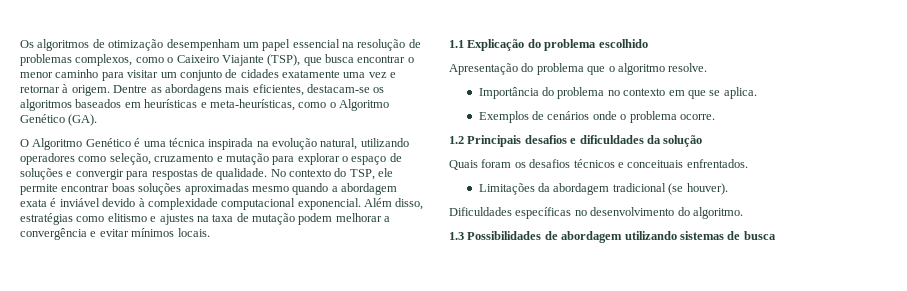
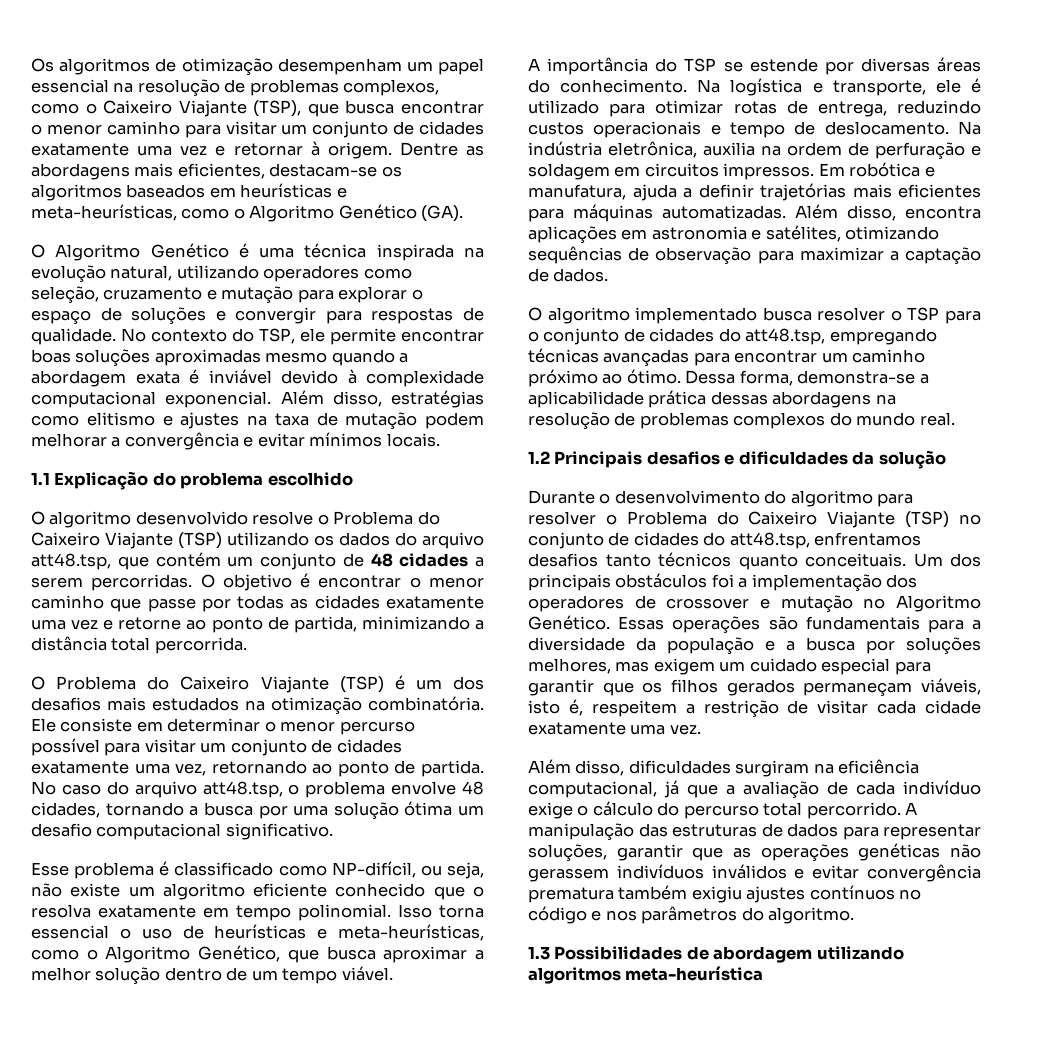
- Apresentação do problema que o algoritmo resolve.
- Importância do problema no contexto em que se aplica.
- Exemplos de cenários onde o problema ocorre.
+ O algoritmo desenvolvido resolve o Problema do Caixeiro Viajante (TSP) utilizando os dados do arquivo att48.tsp, que contém um conjunto de 48 cidades a serem percorridas. O objetivo é encontrar o menor caminho que passe por todas as cidades exatamente uma vez e retorne ao ponto de partida, minimizando a distância total percorrida.
+ O Problema do Caixeiro Viajante (TSP) é um dos desafios mais estudados na otimização combinatória. Ele consiste em determinar o menor percurso possível para visitar um conjunto de cidades exatamente uma vez, retornando ao ponto de partida. No caso do arquivo att48.tsp, o problema envolve 48 cidades, tornando a busca por uma solução ótima um desafio computacional significativo.
+ Esse problema é classificado como NP-difícil, ou seja, não existe um algoritmo eficiente conhecido que o resolva exatamente em tempo polinomial. Isso torna essencial o uso de heurísticas e meta-heurísticas, como o Algoritmo Genético, que busca aproximar a melhor solução dentro de um tempo viável.
+ A importância do TSP se estende por diversas áreas do conhecimento. Na logística e transporte, ele é utilizado para otimizar rotas de entrega, reduzindo custos operacionais e tempo de deslocamento. Na indústria eletrônica, auxilia na ordem de perfuração e soldagem em circuitos impressos. Em robótica e manufatura, ajuda a definir trajetórias mais eficientes para máquinas automatizadas. Além disso, encontra aplicações em astronomia e satélites, otimizando sequências de observação para maximizar a captação de dados.
+ O algoritmo implementado busca resolver o TSP para o conjunto de cidades do att48.tsp, empregando técnicas avançadas para encontrar um caminho próximo ao ótimo. Dessa forma, demonstra-se a aplicabilidade prática dessas abordagens na resolução de problemas complexos do mundo real.
- Quais foram os desafios técnicos e conceituais enfrentados.
- Limitações da abordagem tradicional (se houver).
- Dificuldades específicas no desenvolvimento do algoritmo.
+ Durante o desenvolvimento do algoritmo para resolver o Problema do Caixeiro Viajante (TSP) no conjunto de cidades do att48.tsp, enfrentamos desafios tanto técnicos quanto conceituais. Um dos principais obstáculos foi a implementação dos operadores de crossover e mutação no Algoritmo Genético. Essas operações são fundamentais para a diversidade da população e a busca por soluções melhores, mas exigem um cuidado especial para garantir que os filhos gerados permaneçam viáveis, isto é, respeitem a restrição de visitar cada cidade exatamente uma vez.
+ Além disso, dificuldades surgiram na eficiência computacional, já que a avaliação de cada indivíduo exige o cálculo do percurso total percorrido. A manipulação das estruturas de dados para representar soluções, garantir que as operações genéticas não gerassem indivíduos inválidos e evitar convergência prematura também exigiu ajustes contínuos no código e nos parâmetros do algoritmo.
- 1.3 Possibilidades de abordagem utilizando sistemas de busca
+ 1.3 Possibilidades de abordagem utilizando algoritmos meta-heurística

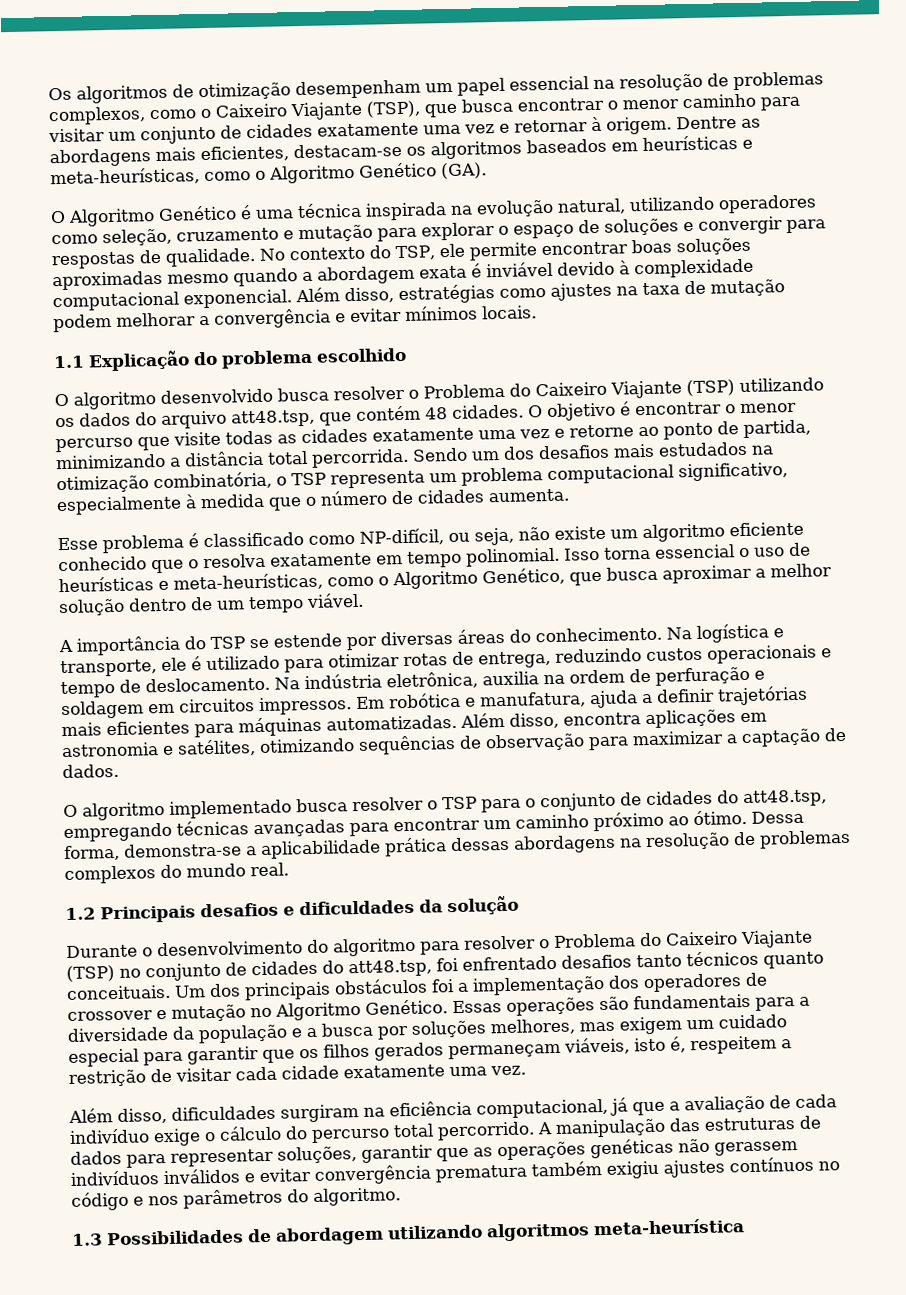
- Além disso, estratégias como elitismo e ajustes na taxa de mutação podem melhorar a convergência e evitar mínimos locais.
+ Além disso, estratégias como ajustes na taxa de mutação podem melhorar a convergência e evitar mínimos locais.
- O algoritmo desenvolvido resolve o Problema do Caixeiro Viajante (TSP) utilizando os dados do arquivo att48.tsp, que contém um conjunto de 48 cidades a serem percorridas.
+ O algoritmo desenvolvido busca resolver o Problema do Caixeiro Viajante (TSP) utilizando os dados do arquivo att48.tsp, que contém 48 cidades.
- O objetivo é encontrar o menor caminho que passe por todas as cidades exatamente uma vez e retorne ao ponto de partida, minimizando a distância total percorrida.
- O Problema do Caixeiro Viajante (TSP) é um dos desafios mais estudados na otimização combinatória. Ele consiste em determinar o menor percurso possível para visitar um conjunto de cidades exatamente uma vez, retornando ao ponto de partida. No caso do arquivo att48.tsp, o problema envolve 48 cidades, tornando a busca por uma solução ótima um desafio computacional significativo.
+ O objetivo é encontrar o menor percurso que visite todas as cidades exatamente uma vez e retorne ao ponto de partida, minimizando a distância total percorrida. Sendo um dos desafios mais estudados na otimização combinatória, o TSP representa um problema computacional significativo, especialmente à medida que o número de cidades aumenta.
- Durante o desenvolvimento do algoritmo para resolver o Problema do Caixeiro Viajante (TSP) no conjunto de cidades do att48.tsp, enfrentamos desafios tanto técnicos quanto conceituais.
+ Durante o desenvolvimento do algoritmo para resolver o Problema do Caixeiro Viajante (TSP) no conjunto de cidades do att48.tsp, foi enfrentado desafios tanto técnicos quanto conceituais.

